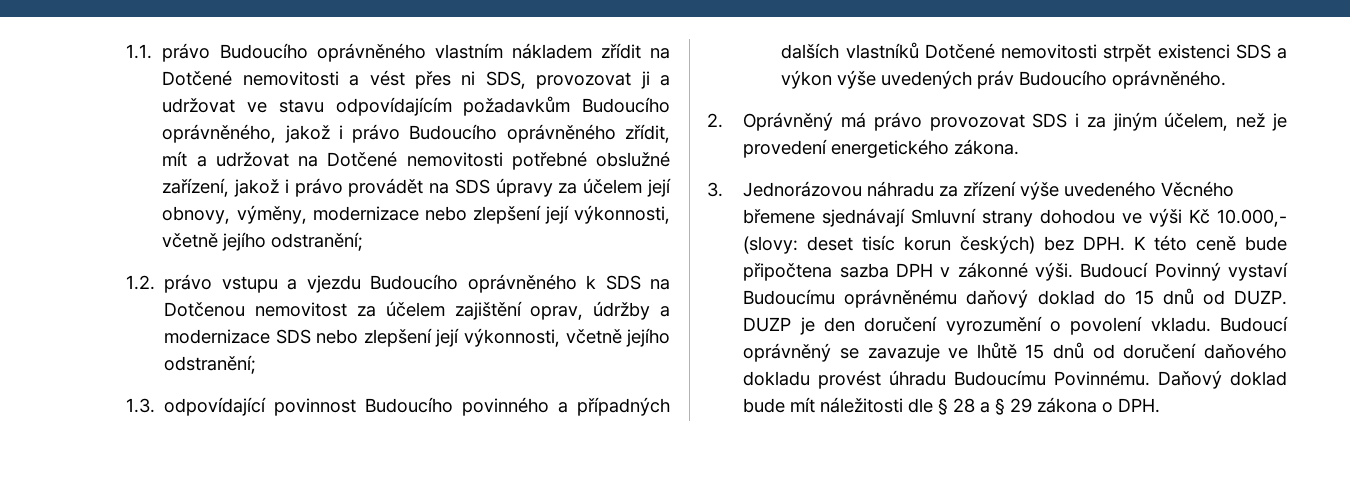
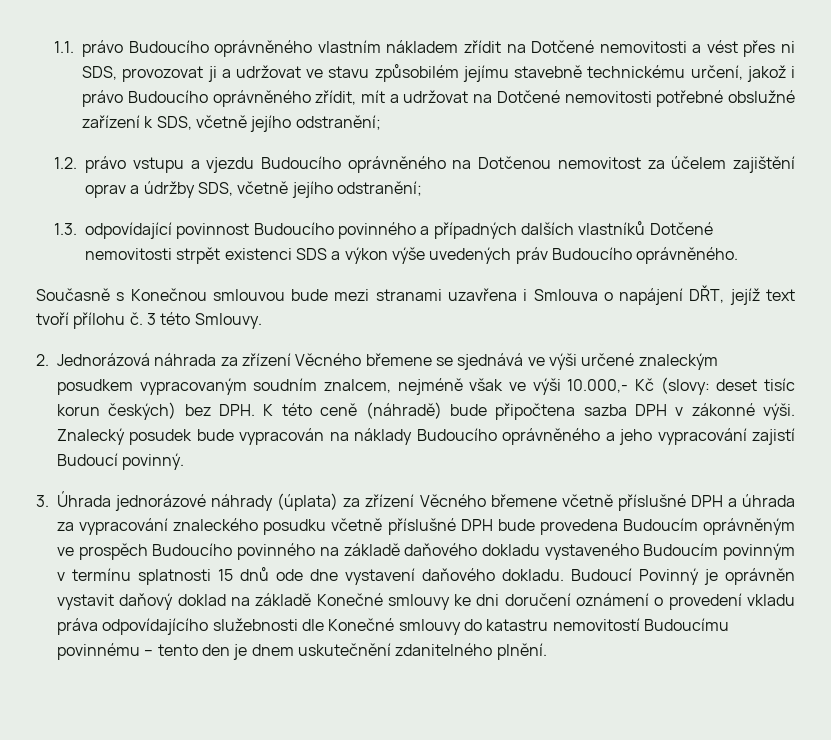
- 1.1. právo Budoucího oprávněného vlastním nákladem zřídit na Dotčené nemovitosti a vést přes ni SDS, provozovat ji a udržovat ve stavu odpovídajícím požadavkům Budoucího oprávněného, jakož i právo Budoucího oprávněného zřídit, mít a udržovat na Dotčené nemovitosti potřebné obslužné zařízení, jakož i právo provádět na SDS úpravy za účelem její obnovy, výměny, modernizace nebo zlepšení její výkonnosti, včetně jejího odstranění;
+ 1.1. právo Budoucího oprávněného vlastním nákladem zřídit na Dotčené nemovitosti a vést přes ni SDS, provozovat ji a udržovat ve stavu způsobilém jejímu stavebně technickému určení, jakož i právo Budoucího oprávněného zřídit, mít a udržovat na Dotčené nemovitosti potřebné obslužné zařízení k SDS, včetně jejího odstranění;
- 1.2. právo vstupu a vjezdu Budoucího oprávněného k SDS na Dotčenou nemovitost za účelem zajištění oprav, údržby a modernizace SDS nebo zlepšení její výkonnosti, včetně jejího odstranění;
+ 1.2. právo vstupu a vjezdu Budoucího oprávněného na Dotčenou nemovitost za účelem zajištění oprav a údržby SDS, včetně jejího odstranění;
- 2. Oprávněný má právo provozovat SDS i za jiným účelem, než je provedení energetického zákona.
- 3. Jednorázovou náhradu za zřízení výše uvedeného Věcného břemene sjednávají Smluvní strany dohodou ve výši Kč 10.000,- (slovy: deset tisíc korun českých) bez DPH. K této ceně bude připočtena sazba DPH v zákonné výši.
+ Současně s Konečnou smlouvou bude mezi stranami uzavřena i Smlouva o napájení DŘT, jejíž text tvoří přílohu č. 3 této Smlouvy.
+ 2. Jednorázová náhrada za zřízení Věcného břemene se sjednává ve výši určené znaleckým posudkem vypracovaným soudním znalcem, nejméně však ve výši 10.000,- Kč (slovy: deset tisíc korun českých) bez DPH. K této ceně (náhradě) bude připočtena sazba DPH v zákonné výši.
- Budoucí Povinný vystaví Budoucímu oprávněnému daňový doklad do 15 dnů od DUZP. DUZP je den doručení vyrozumění o povolení vkladu. Budoucí oprávněný se zavazuje ve lhůtě 15 dnů od doručení daňového dokladu provést úhradu Budoucímu Povinnému. Daňový doklad bude mít náležitosti dle § 28 a § 29 zákona o DPH.
+ Znalecký posudek bude vypracován na náklady Budoucího oprávněného a jeho vypracování zajistí Budoucí povinný.
+ 3. Úhrada jednorázové náhrady (úplata) za zřízení Věcného břemene včetně příslušné DPH a úhrada za vypracování znaleckého posudku včetně příslušné DPH bude provedena Budoucím oprávněným ve prospěch Budoucího povinného na základě daňového dokladu vystaveného Budoucím povinným v termínu splatnosti 15 dnů ode dne vystavení daňového dokladu. Budoucí Povinný je oprávněn vystavit daňový doklad na základě Konečné smlouvy ke dni doručení oznámení o provedení vkladu práva odpovídajícího služebnosti dle Konečné smlouvy do katastru nemovitostí Budoucímu povinnému – tento den je dnem uskutečnění zdanitelného plnění.

